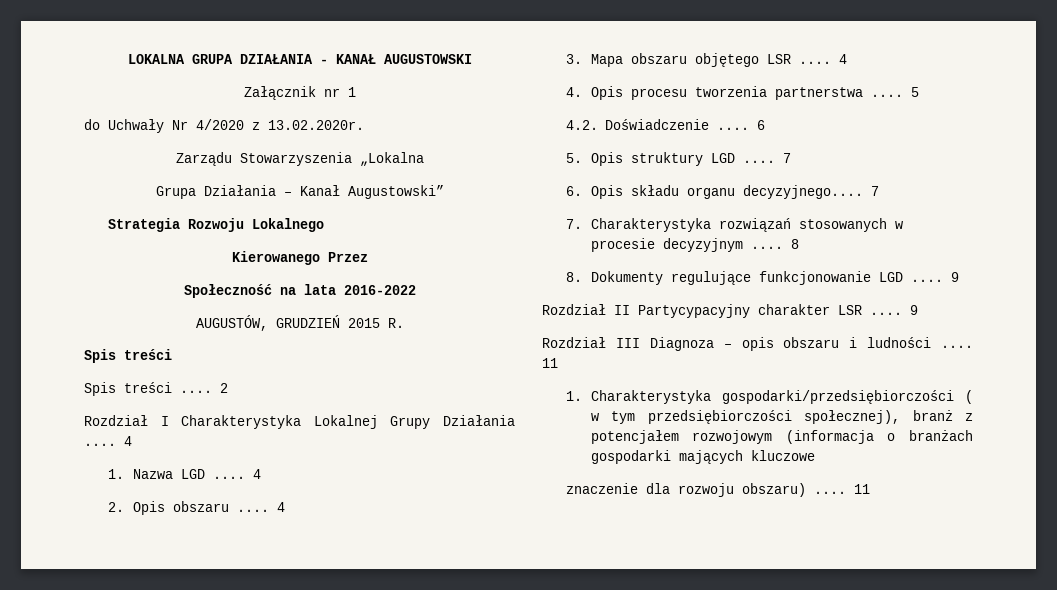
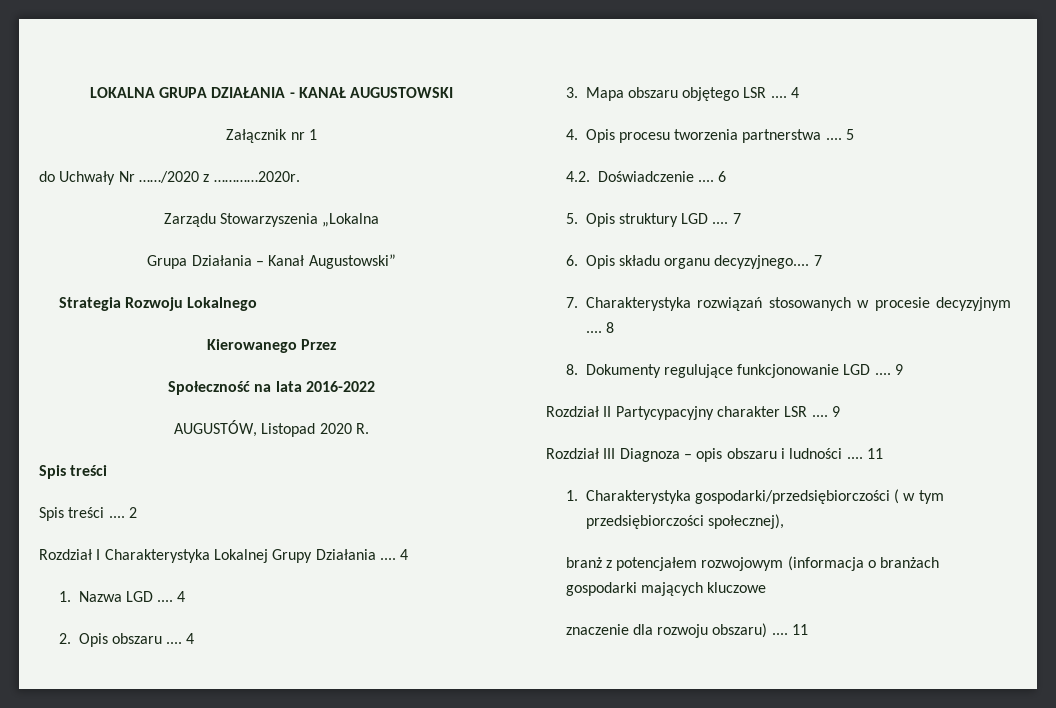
- do Uchwały Nr 4/2020 z 13.02.2020r.
+ do Uchwały Nr ……/2020 z …………2020r.
- AUGUSTÓW, GRUDZIEŃ 2015 R.
+ AUGUSTÓW, Listopad 2020 R.
- 1. Charakterystyka gospodarki/przedsiębiorczości ( w tym przedsiębiorczości społecznej), branż z potencjałem rozwojowym (informacja o branżach gospodarki mających kluczowe
+ 1. Charakterystyka gospodarki/przedsiębiorczości ( w tym przedsiębiorczości społecznej),
+ branż z potencjałem rozwojowym (informacja o branżach gospodarki mających kluczowe

